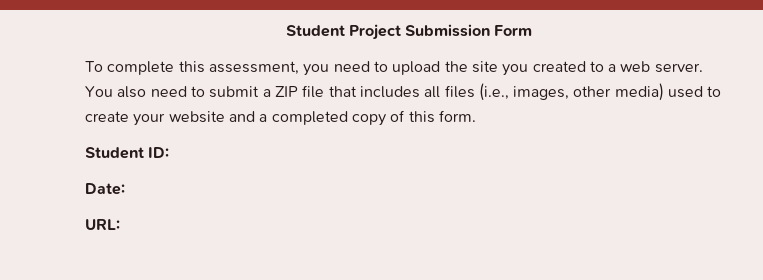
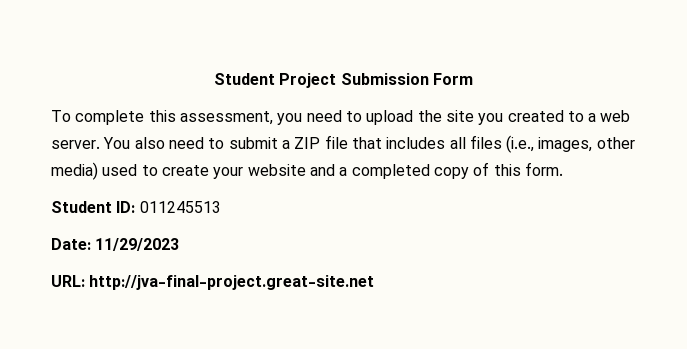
- Student ID:
+ Student ID: 011245513
- Date:
+ Date: 11/29/2023
- URL:
+ URL: http://jva-final-project.great-site.net

